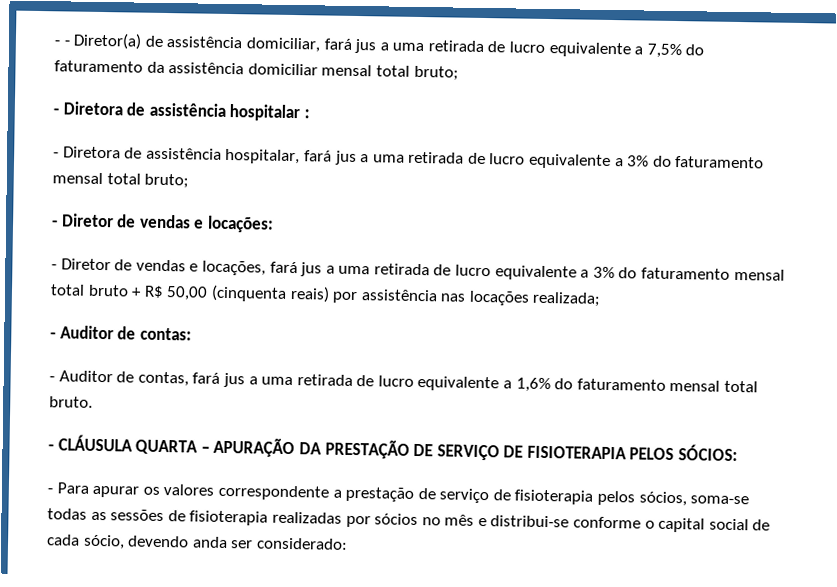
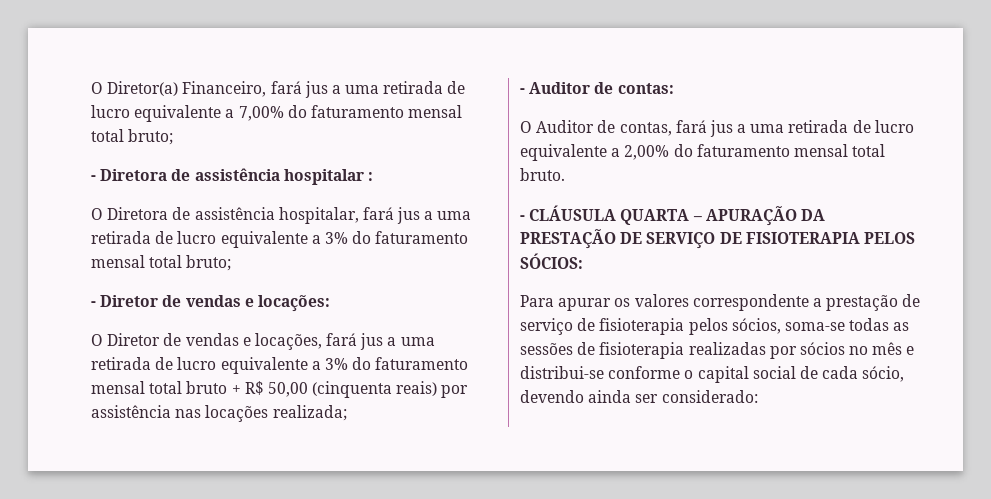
- - - Diretor(a) de assistência domiciliar, fará jus a uma retirada de lucro equivalente a 7,5% do faturamento da assistência domiciliar mensal total bruto;
+ O Diretor(a) Financeiro, fará jus a uma retirada de lucro equivalente a 7,00% do faturamento mensal total bruto;
- - Diretora de assistência hospitalar, fará jus a uma retirada de lucro equivalente a 3% do faturamento mensal total bruto;
+ O Diretora de assistência hospitalar, fará jus a uma retirada de lucro equivalente a 3% do faturamento mensal total bruto;
- - Diretor de vendas e locações, fará jus a uma retirada de lucro equivalente a 3% do faturamento mensal total bruto + R$ 50,00 (cinquenta reais) por assistência nas locações realizada;
+ O Diretor de vendas e locações, fará jus a uma retirada de lucro equivalente a 3% do faturamento mensal total bruto + R$ 50,00 (cinquenta reais) por assistência nas locações realizada;
- - Auditor de contas, fará jus a uma retirada de lucro equivalente a 1,6% do faturamento mensal total bruto.
+ O Auditor de contas, fará jus a uma retirada de lucro equivalente a 2,00% do faturamento mensal total bruto.
- - Para apurar os valores correspondente a prestação de serviço de fisioterapia pelos sócios, soma-se todas as sessões de fisioterapia realizadas por sócios no mês e distribui-se conforme o capital social de cada sócio, devendo anda ser considerado:
+ Para apurar os valores correspondente a prestação de serviço de fisioterapia pelos sócios, soma-se todas as sessões de fisioterapia realizadas por sócios no mês e distribui-se conforme o capital social de cada sócio, devendo ainda ser considerado:

